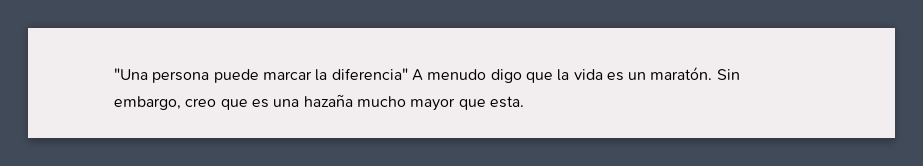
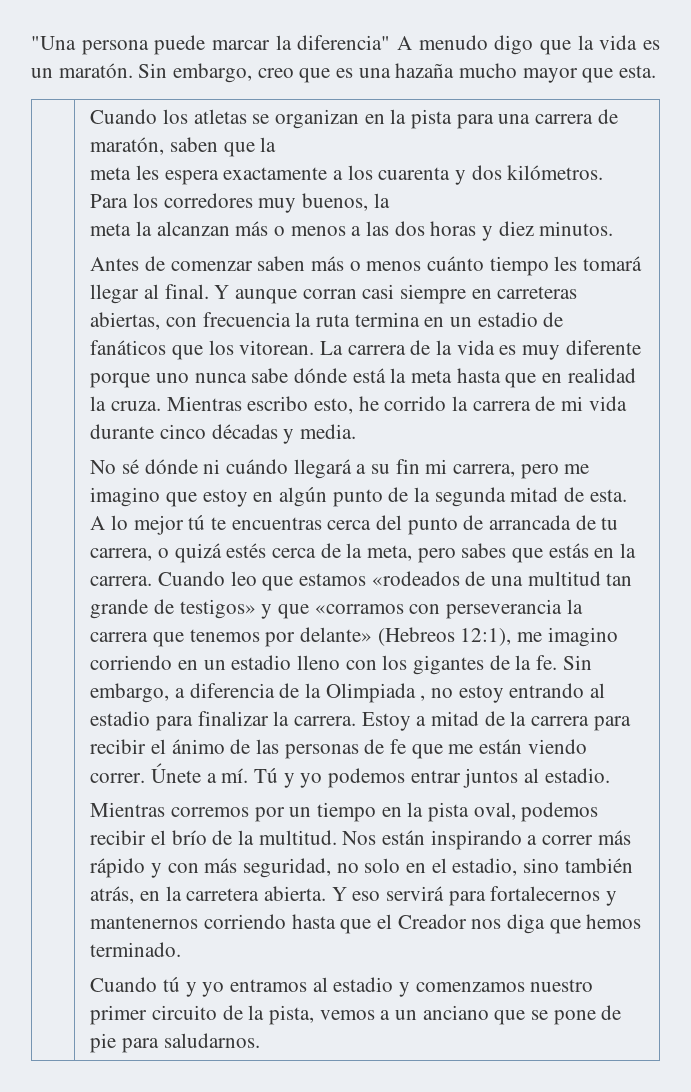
+ Cuando los atletas se organizan en la pista para una carrera de maratón, saben que la
+ meta les espera exactamente a los cuarenta y dos kilómetros. Para los corredores muy buenos, la
+ meta la alcanzan más o menos a las dos horas y diez minutos.
+ Antes de comenzar saben más o menos cuánto tiempo les tomará llegar al final. Y aunque corran casi siempre en carreteras abiertas, con frecuencia la ruta termina en un estadio de fanáticos que los vitorean. La carrera de la vida es muy diferente porque uno nunca sabe dónde está la meta hasta que en realidad la cruza. Mientras escribo esto, he corrido la carrera de mi vida durante cinco décadas y media.
+ No sé dónde ni cuándo llegará a su fin mi carrera, pero me imagino que estoy en algún punto de la segunda mitad de esta. A lo mejor tú te encuentras cerca del punto de arrancada de tu carrera, o quizá estés cerca de la meta, pero sabes que estás en la carrera. Cuando leo que estamos «rodeados de una multitud tan grande de testigos» y que «corramos con perseverancia la carrera que tenemos por delante» (Hebreos 12:1), me imagino corriendo en un estadio lleno con los gigantes de la fe. Sin embargo, a diferencia de la Olimpiada , no estoy entrando al estadio para finalizar la carrera. Estoy a mitad de la carrera para recibir el ánimo de las personas de fe que me están viendo correr. Únete a mí. Tú y yo podemos entrar juntos al estadio.
+ Mientras corremos por un tiempo en la pista oval, podemos recibir el brío de la multitud. Nos están inspirando a correr más rápido y con más seguridad, no solo en el estadio, sino también atrás, en la carretera abierta. Y eso servirá para fortalecernos y mantenernos corriendo hasta que el Creador nos diga que hemos terminado.
+ Cuando tú y yo entramos al estadio y comenzamos nuestro primer circuito de la pista, vemos a un anciano que se pone de pie para saludarnos.

